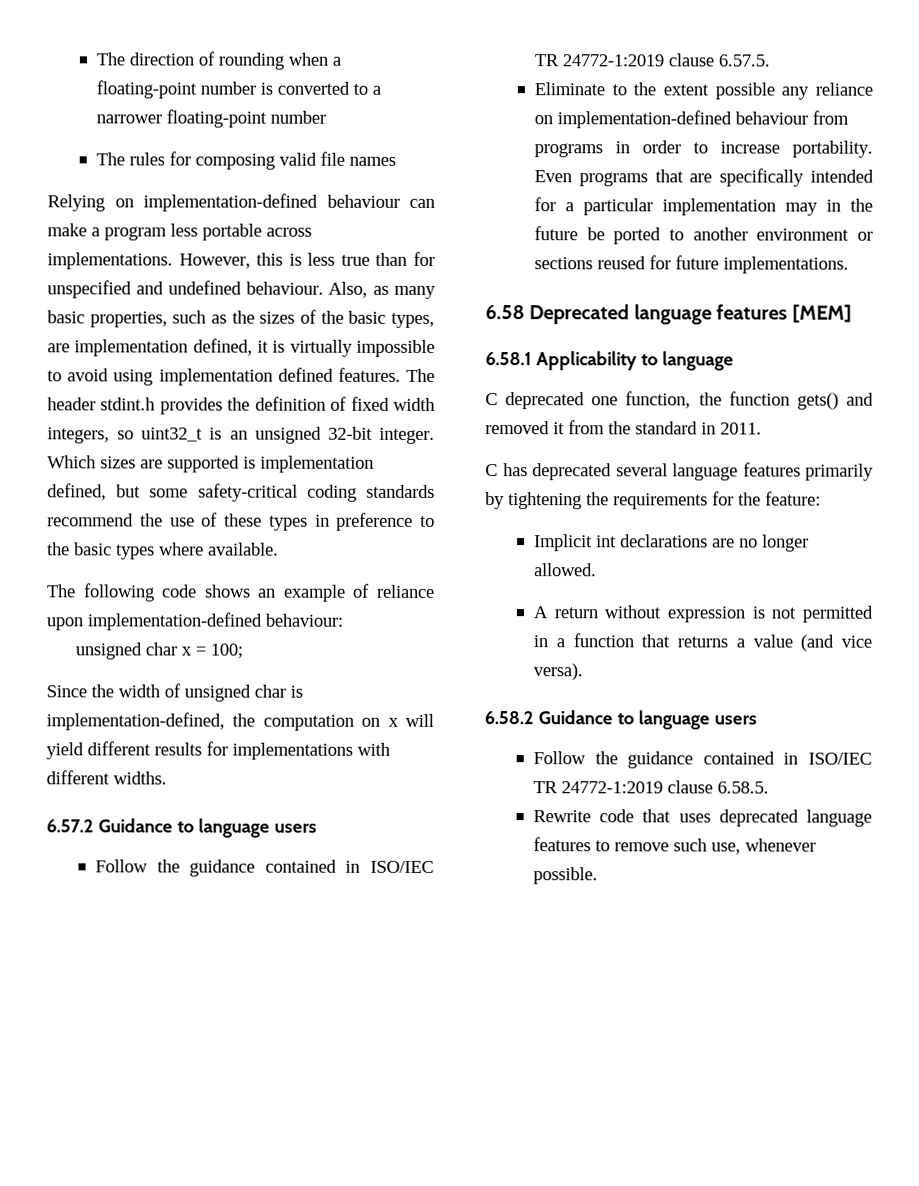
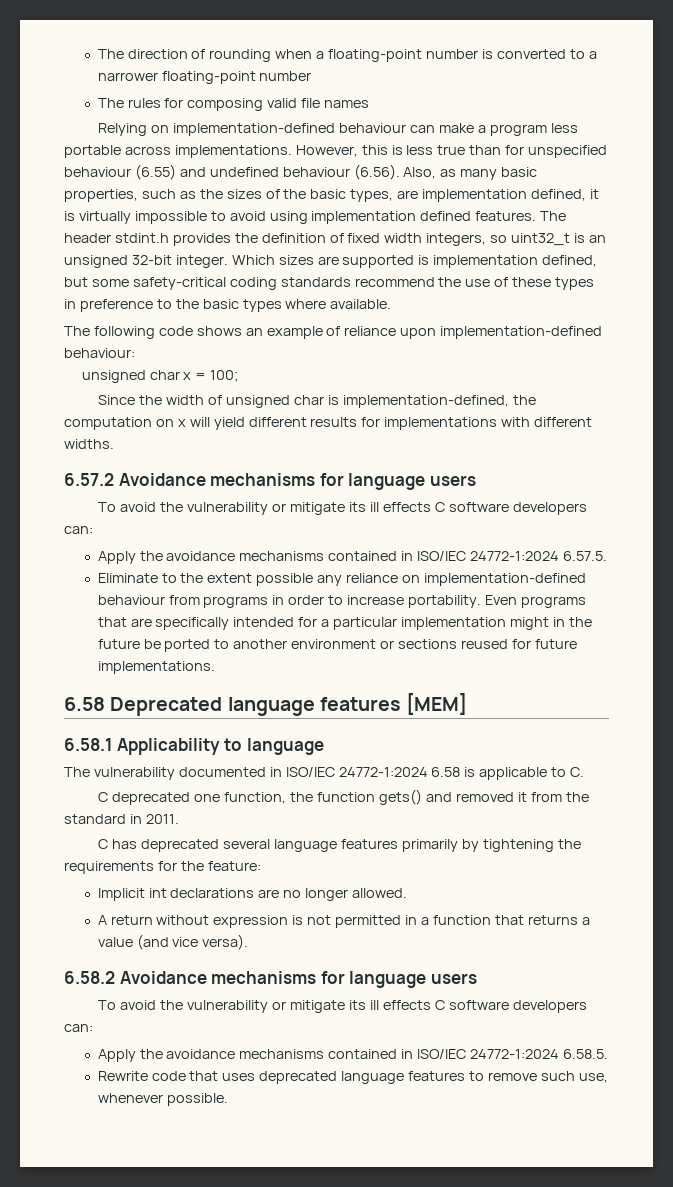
- However, this is less true than for unspecified and undefined behaviour. Also, as many basic properties, such as the sizes of the basic types, are implementation defined, it is virtually impossible to avoid using implementation defined features.
+ However, this is less true than for unspecified behaviour (6.55) and undefined behaviour (6.56). Also, as many basic properties, such as the sizes of the basic types, are implementation defined, it is virtually impossible to avoid using implementation defined features.
- 6.57.2 Guidance to language users
- Follow the guidance contained in ISO/IEC TR 24772-1:2019 clause 6.57.5.
+ 6.57.2 Avoidance mechanisms for language users
+ To avoid the vulnerability or mitigate its ill effects C software developers can:
+ Apply the avoidance mechanisms contained in ISO/IEC 24772-1:2024 6.57.5.
- Even programs that are specifically intended for a particular implementation may in the future be ported to another environment or sections reused for future implementations.
+ Even programs that are specifically intended for a particular implementation might in the future be ported to another environment or sections reused for future implementations.
+ The vulnerability documented in ISO/IEC 24772-1:2024 6.58 is applicable to C.
- 6.58.2 Guidance to language users
- Follow the guidance contained in ISO/IEC TR 24772-1:2019 clause 6.58.5.
+ 6.58.2 Avoidance mechanisms for language users
+ To avoid the vulnerability or mitigate its ill effects C software developers can:
+ Apply the avoidance mechanisms contained in ISO/IEC 24772-1:2024 6.58.5.

